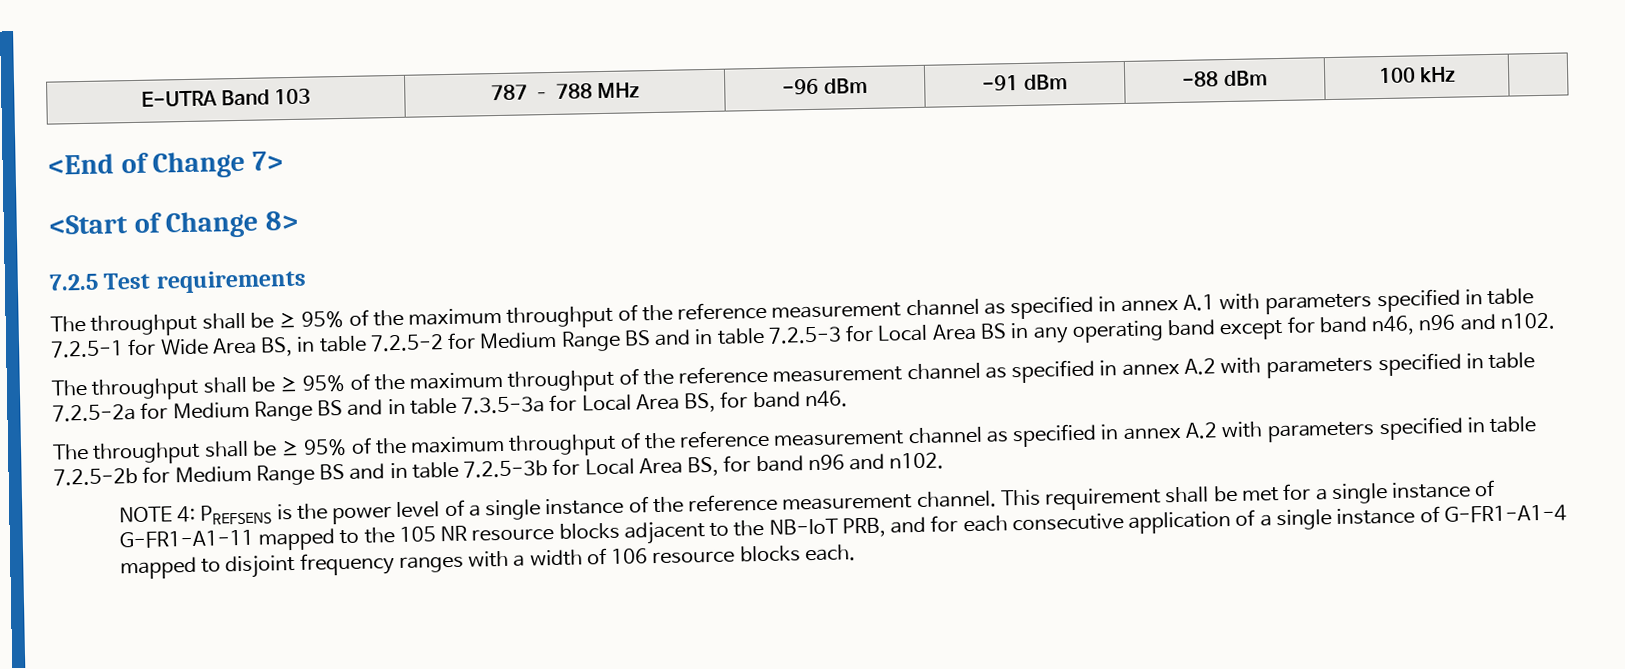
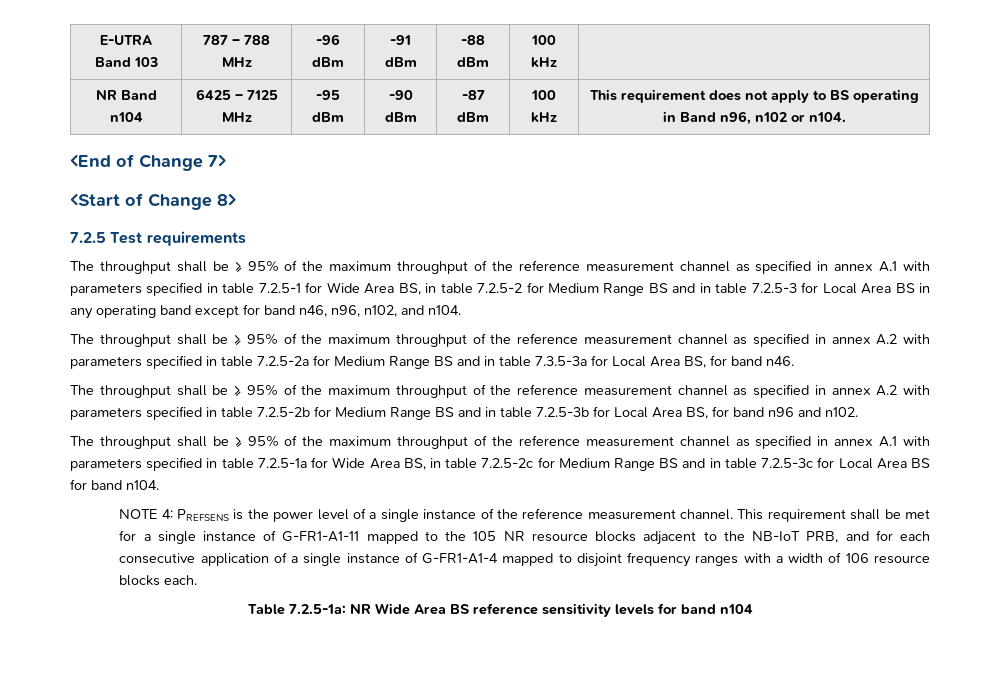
+ NR Band n104 | 6425 – 7125 MHz | -95 dBm | -90 dBm | -87 dBm | 100 kHz | This requirement does not apply to BS operating in Band n96, n102 or n104.
- The throughput shall be ≥ 95% of the maximum throughput of the reference measurement channel as specified in annex A.1 with parameters specified in table 7.2.5-1 for Wide Area BS, in table 7.2.5-2 for Medium Range BS and in table 7.2.5-3 for Local Area BS in any operating band except for band n46, n96 and n102.
+ The throughput shall be ≥ 95% of the maximum throughput of the reference measurement channel as specified in annex A.1 with parameters specified in table 7.2.5-1 for Wide Area BS, in table 7.2.5-2 for Medium Range BS and in table 7.2.5-3 for Local Area BS in any operating band except for band n46, n96, n102, and n104.
+ The throughput shall be ≥ 95% of the maximum throughput of the reference measurement channel as specified in annex A.1 with parameters specified in table 7.2.5-1a for Wide Area BS, in table 7.2.5-2c for Medium Range BS and in table 7.2.5-3c for Local Area BS for band n104.
+ Table 7.2.5-1a: NR Wide Area BS reference sensitivity levels for band n104

